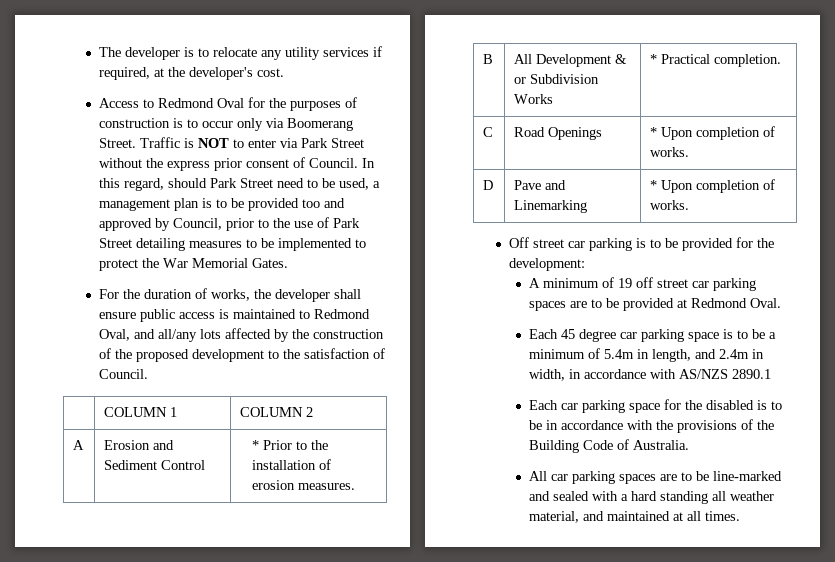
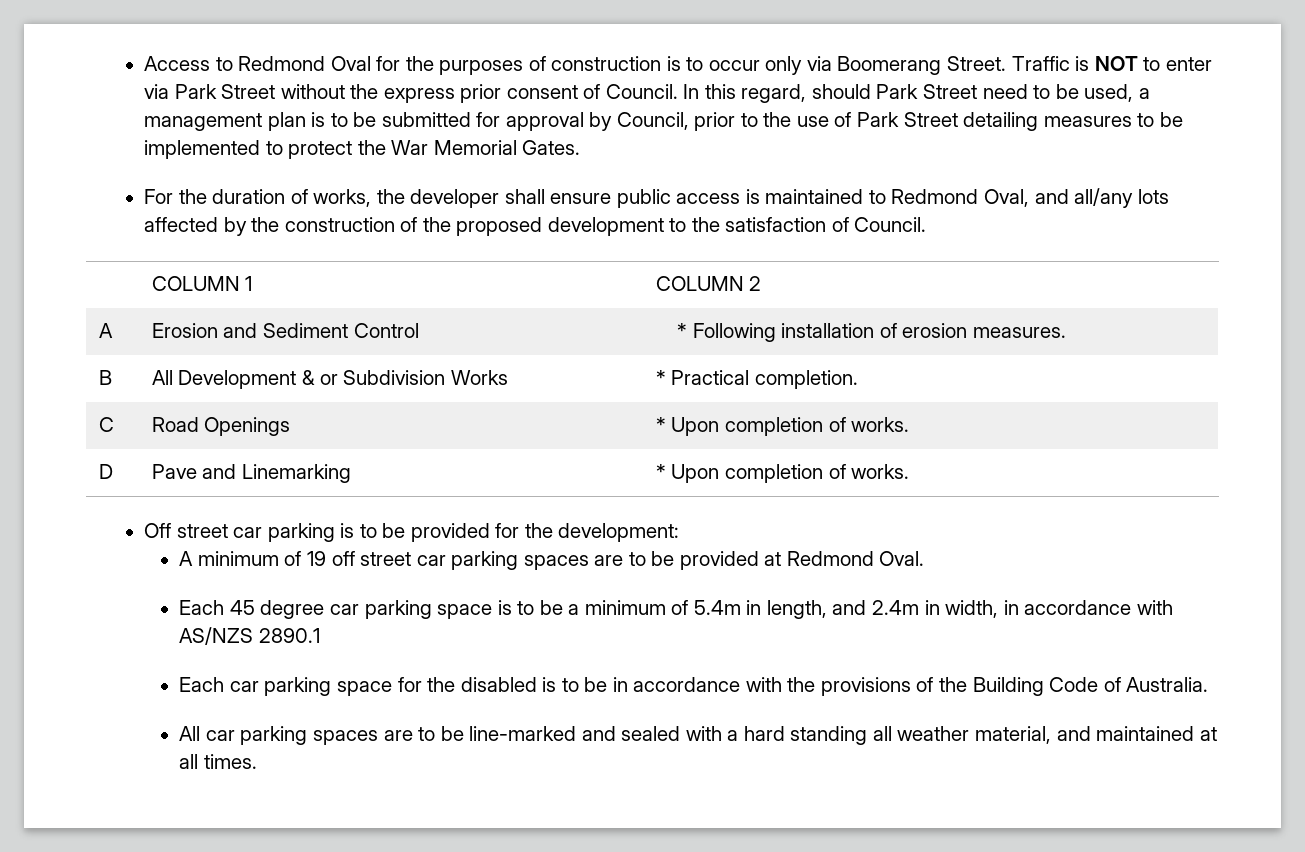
- The developer is to relocate any utility services if required, at the developer's cost.
- In this regard, should Park Street need to be used, a management plan is to be provided too and approved by Council, prior to the use of Park Street detailing measures to be implemented to protect the War Memorial Gates.
+ In this regard, should Park Street need to be used, a management plan is to be submitted for approval by Council, prior to the use of Park Street detailing measures to be implemented to protect the War Memorial Gates.
- A | Erosion and Sediment Control | * Prior to the installation of erosion measures.
+ A | Erosion and Sediment Control | * Following installation of erosion measures.

